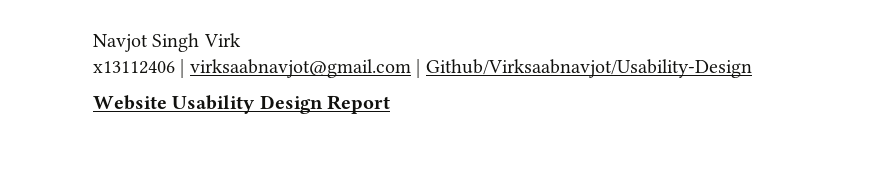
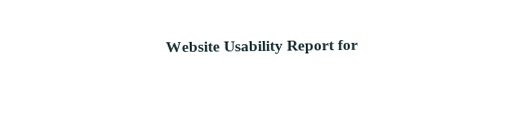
- Navjot Singh Virk
- x13112406 | virksaabnavjot@gmail.com | Github/Virksaabnavjot/Usability-Design
- Website Usability Design Report
+ Website Usability Report for

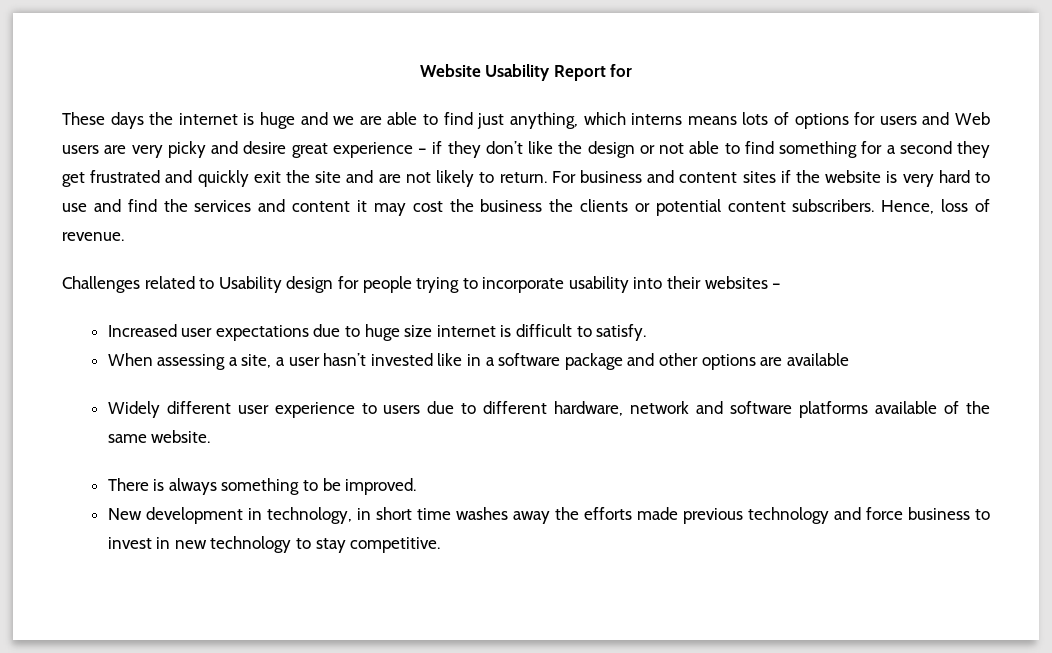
+ These days the internet is huge and we are able to find just anything, which interns means lots of options for users and Web users are very picky and desire great experience – if they don’t like the design or not able to find something for a second they get frustrated and quickly exit the site and are not likely to return. For business and content sites if the website is very hard to use and find the services and content it may cost the business the clients or potential content subscribers. Hence, loss of revenue.
+ Challenges related to Usability design for people trying to incorporate usability into their websites –
+ Increased user expectations due to huge size internet is difficult to satisfy.
+ When assessing a site, a user hasn’t invested like in a software package and other options are available
+ Widely different user experience to users due to different hardware, network and software platforms available of the same website.
+ There is always something to be improved.
+ New development in technology, in short time washes away the efforts made previous technology and force business to invest in new technology to stay competitive.

